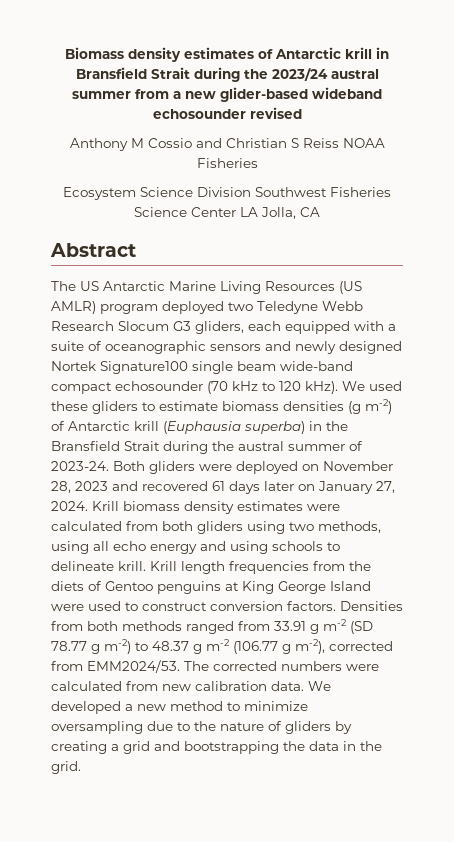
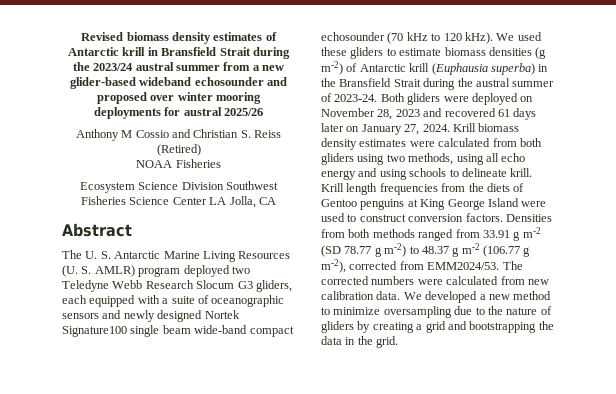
- Biomass density estimates of Antarctic krill in Bransfield Strait during the 2023/24 austral summer from a new glider-based wideband echosounder revised
+ Revised biomass density estimates of Antarctic krill in Bransfield Strait during the 2023/24 austral summer from a new glider-based wideband echosounder and proposed over winter mooring deployments for austral 2025/26
- Anthony M Cossio and Christian S Reiss NOAA Fisheries
+ Anthony M Cossio and Christian S. Reiss (Retired)
+ NOAA Fisheries
- The US Antarctic Marine Living Resources (US AMLR) program deployed two Teledyne Webb Research Slocum G3 gliders, each equipped with a suite of oceanographic sensors and newly designed Nortek Signature100 single beam wide-band compact echosounder (70 kHz to 120 kHz).
+ The U. S. Antarctic Marine Living Resources (U. S. AMLR) program deployed two Teledyne Webb Research Slocum G3 gliders, each equipped with a suite of oceanographic sensors and newly designed Nortek Signature100 single beam wide-band compact echosounder (70 kHz to 120 kHz).

